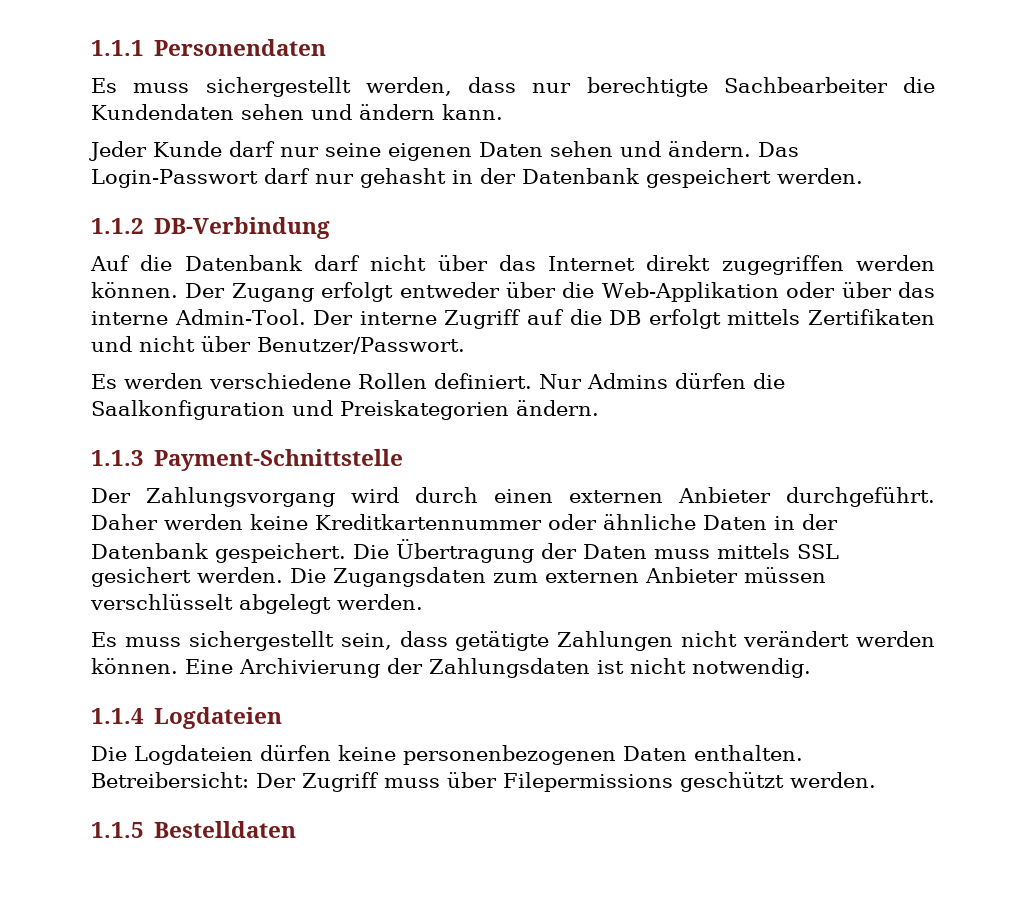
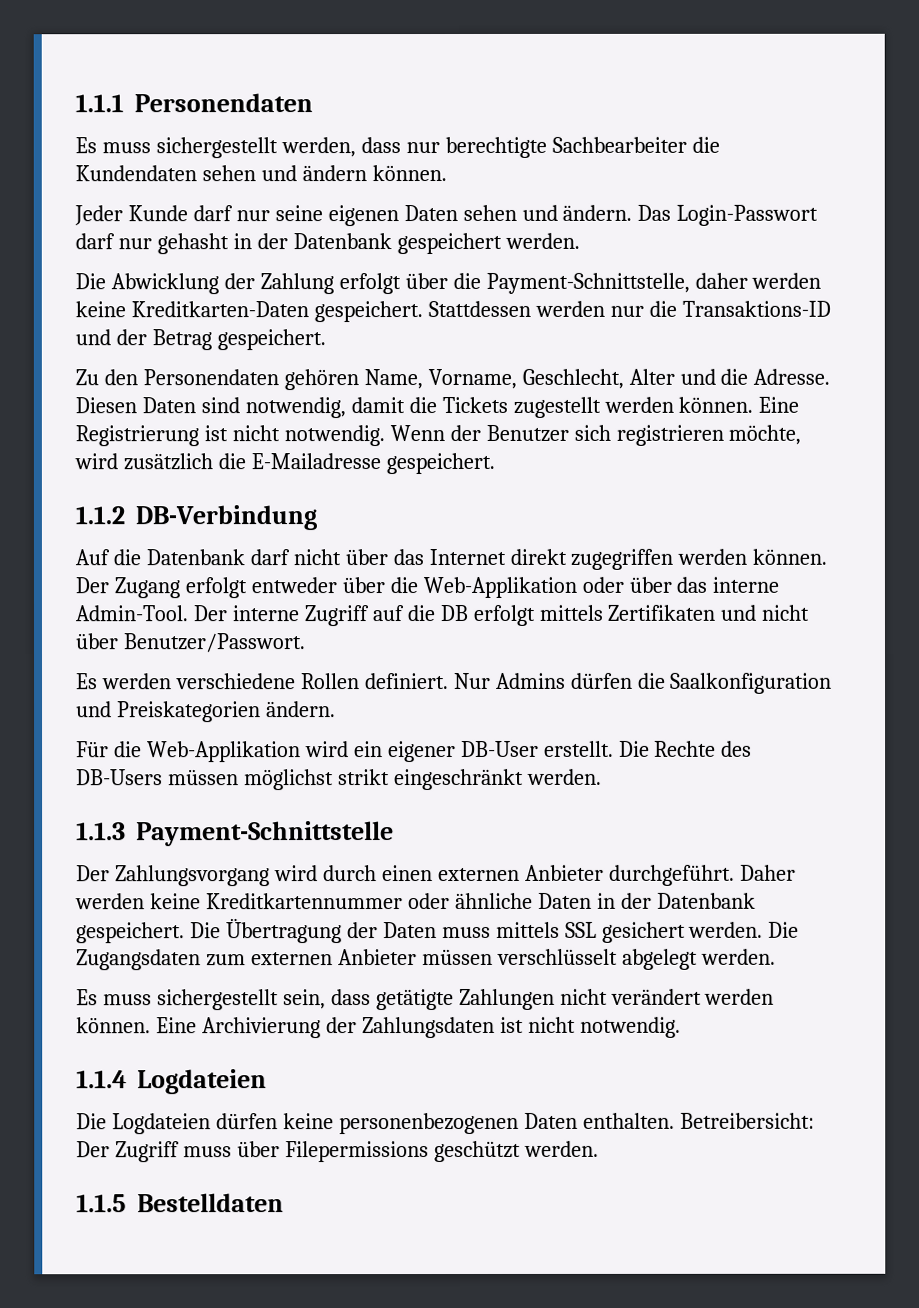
- Es muss sichergestellt werden, dass nur berechtigte Sachbearbeiter die Kundendaten sehen und ändern kann.
+ Es muss sichergestellt werden, dass nur berechtigte Sachbearbeiter die Kundendaten sehen und ändern können.
+ Die Abwicklung der Zahlung erfolgt über die Payment-Schnittstelle, daher werden keine Kreditkarten-Daten gespeichert. Stattdessen werden nur die Transaktions-ID und der Betrag gespeichert.
+ Zu den Personendaten gehören Name, Vorname, Geschlecht, Alter und die Adresse. Diesen Daten sind notwendig, damit die Tickets zugestellt werden können. Eine Registrierung ist nicht notwendig. Wenn der Benutzer sich registrieren möchte, wird zusätzlich die E-Mailadresse gespeichert.
+ Für die Web-Applikation wird ein eigener DB-User erstellt. Die Rechte des DB-Users müssen möglichst strikt eingeschränkt werden.

